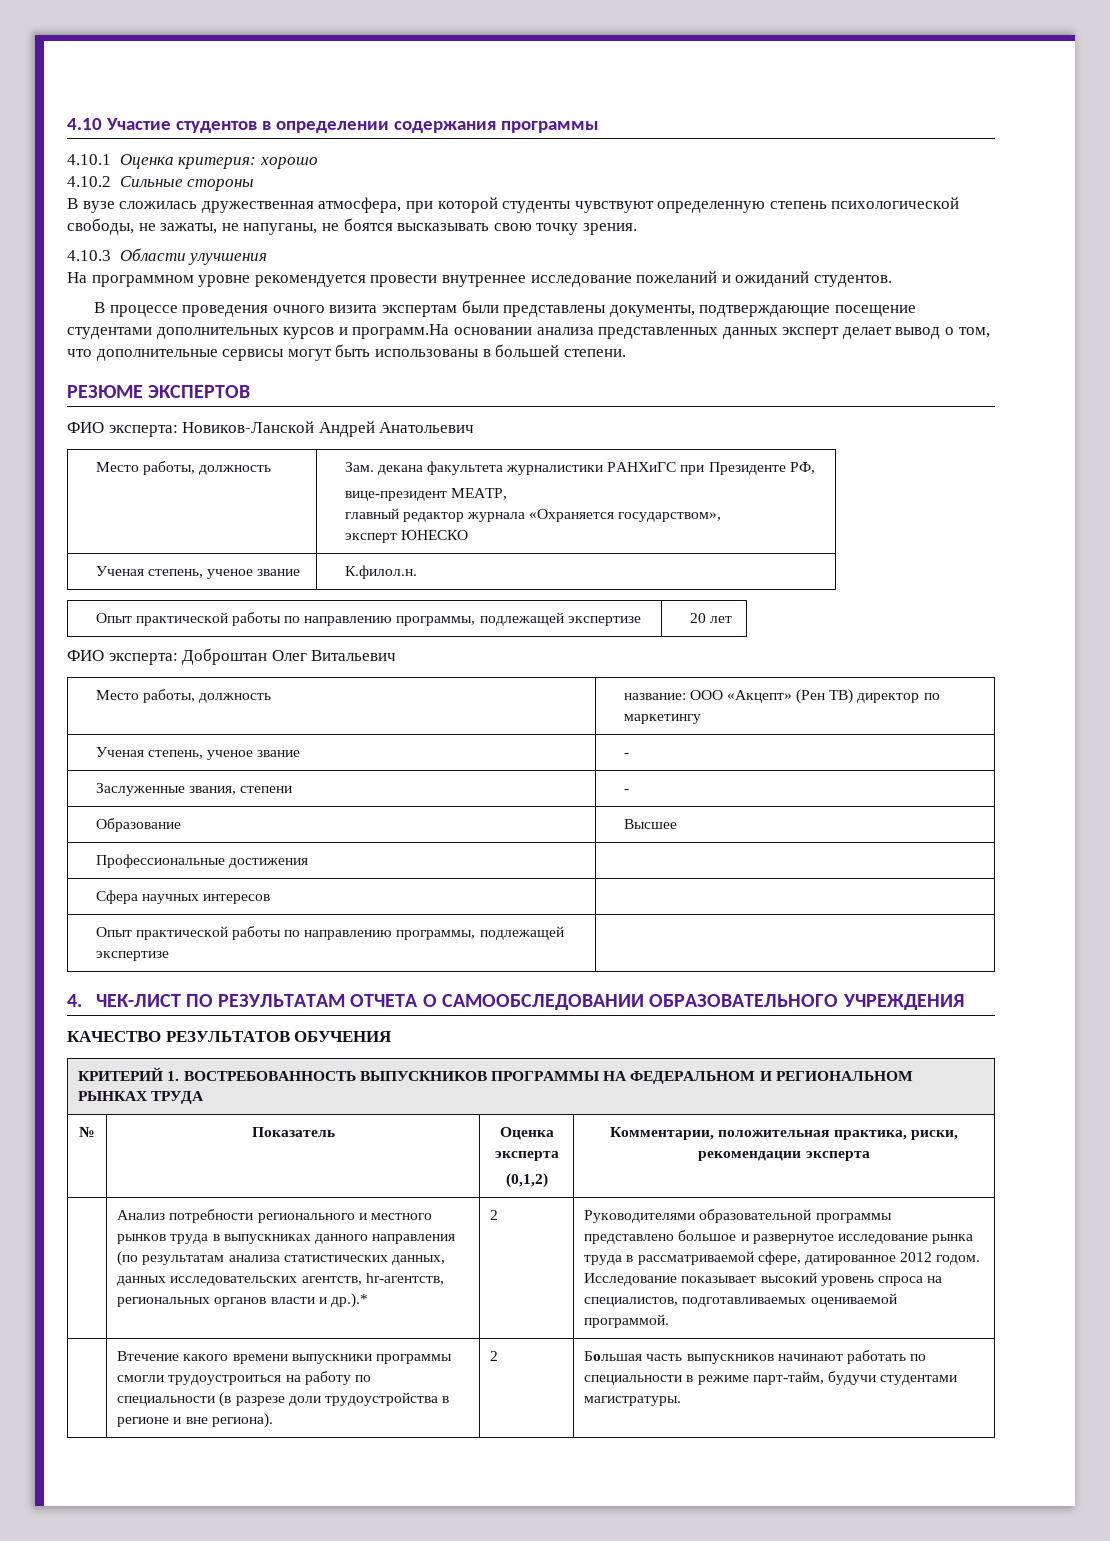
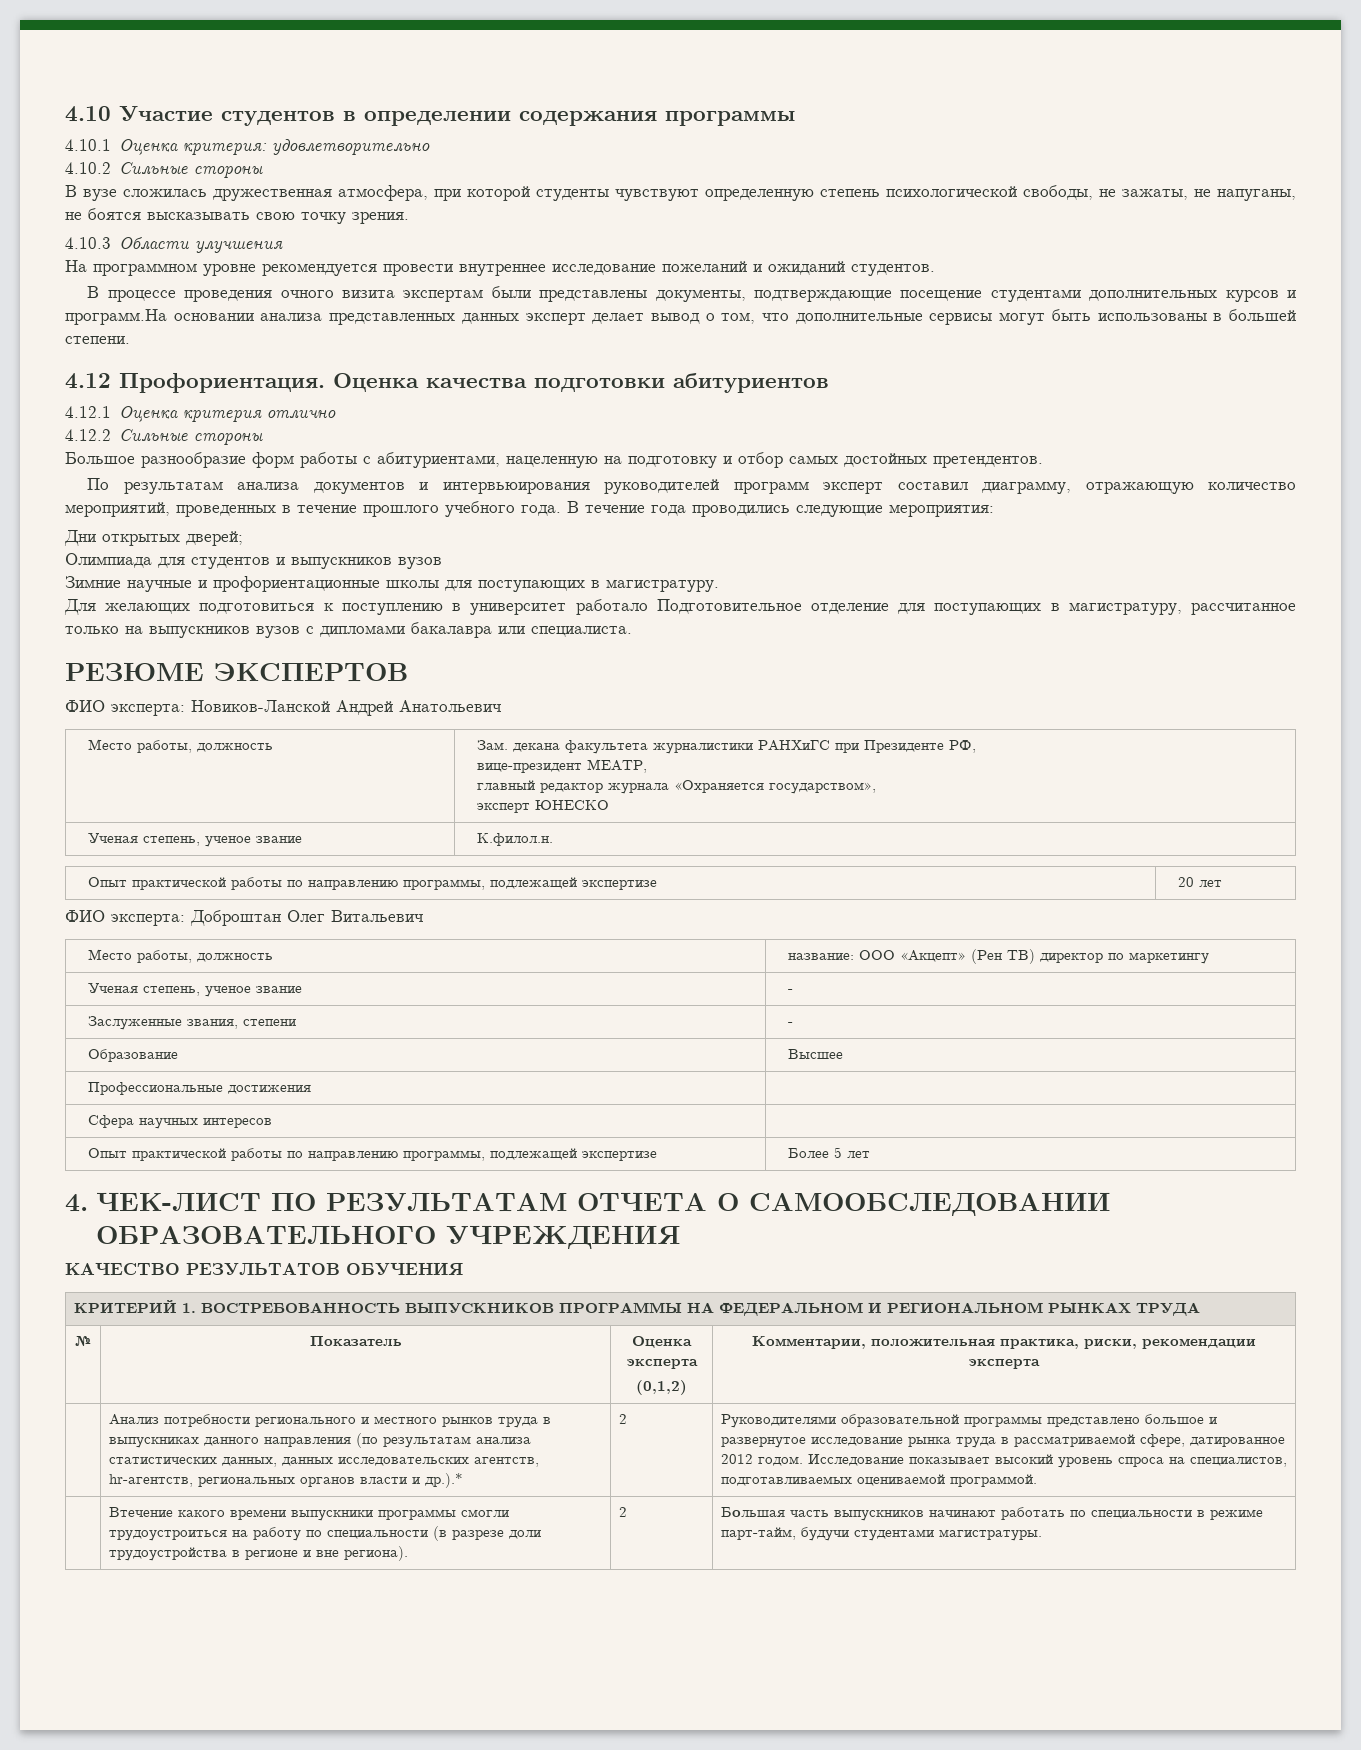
- 4.10.1 Оценка критерия: хорошо
+ 4.10.1 Оценка критерия: удовлетворительно
+ 4.12 Профориентация. Оценка качества подготовки абитуриентов
+ 4.12.1 Оценка критерия отлично
+ 4.12.2 Сильные стороны
+ Большое разнообразие форм работы с абитуриентами, нацеленную на подготовку и отбор самых достойных претендентов.
+ По результатам анализа документов и интервьюирования руководителей программ эксперт составил диаграмму, отражающую количество мероприятий, проведенных в течение прошлого учебного года. В течение года проводились следующие мероприятия:
+ Дни открытых дверей;
+ Олимпиада для студентов и выпускников вузов
+ Зимние научные и профориентационные школы для поступающих в магистратуру.
+ Для желающих подготовиться к поступлению в университет работало Подготовительное отделение для поступающих в магистратуру, рассчитанное только на выпускников вузов с дипломами бакалавра или специалиста.
  Сфера научных интересов |
- Опыт практической работы по направлению программы, подлежащей экспертизе |
+ Опыт практической работы по направлению программы, подлежащей экспертизе | Более 5 лет

